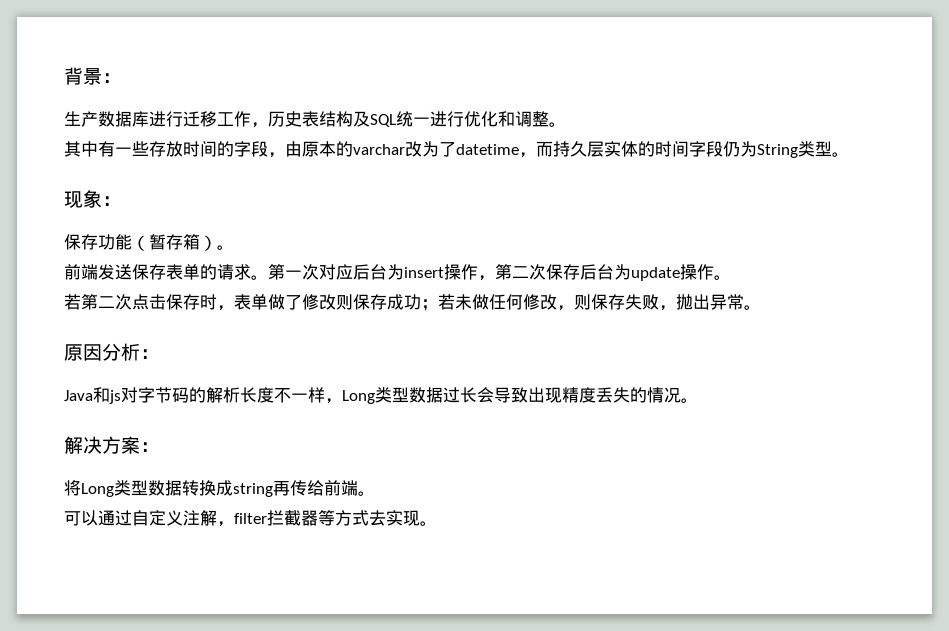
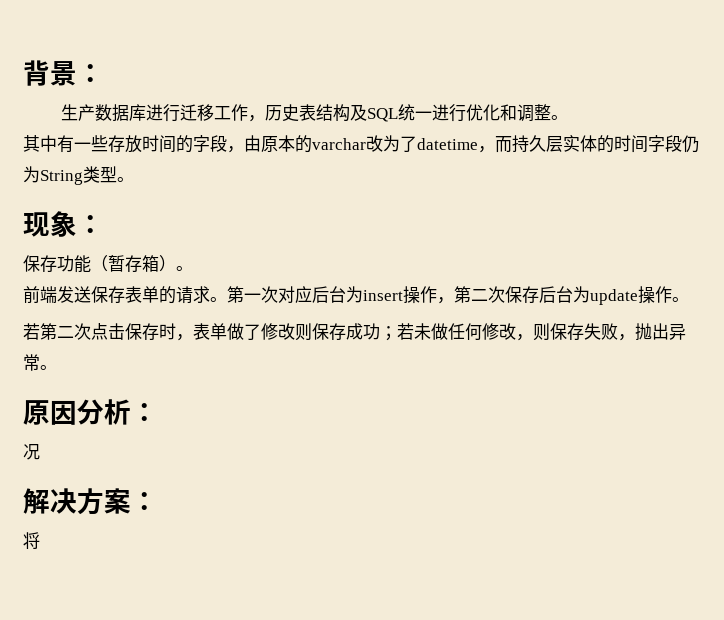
- Java和js对字节码的解析长度不一样，Long类型数据过长会导致出现精度丢失的情况。
+ 况
- 将Long类型数据转换成string再传给前端。
- 可以通过自定义注解，filter拦截器等方式去实现。
+ 将

